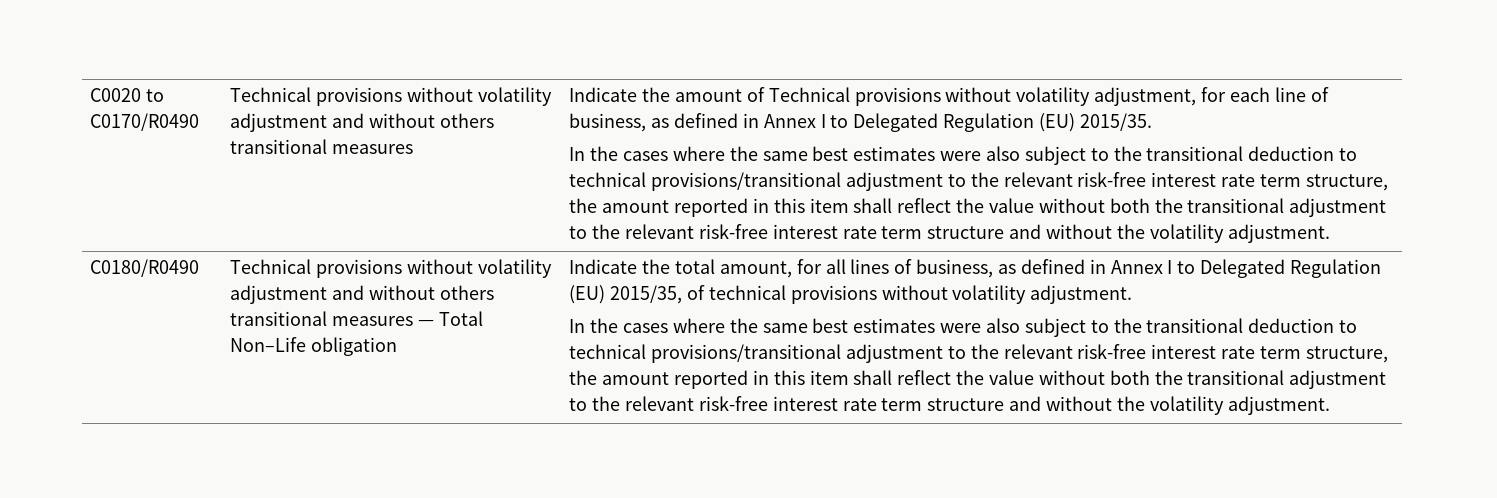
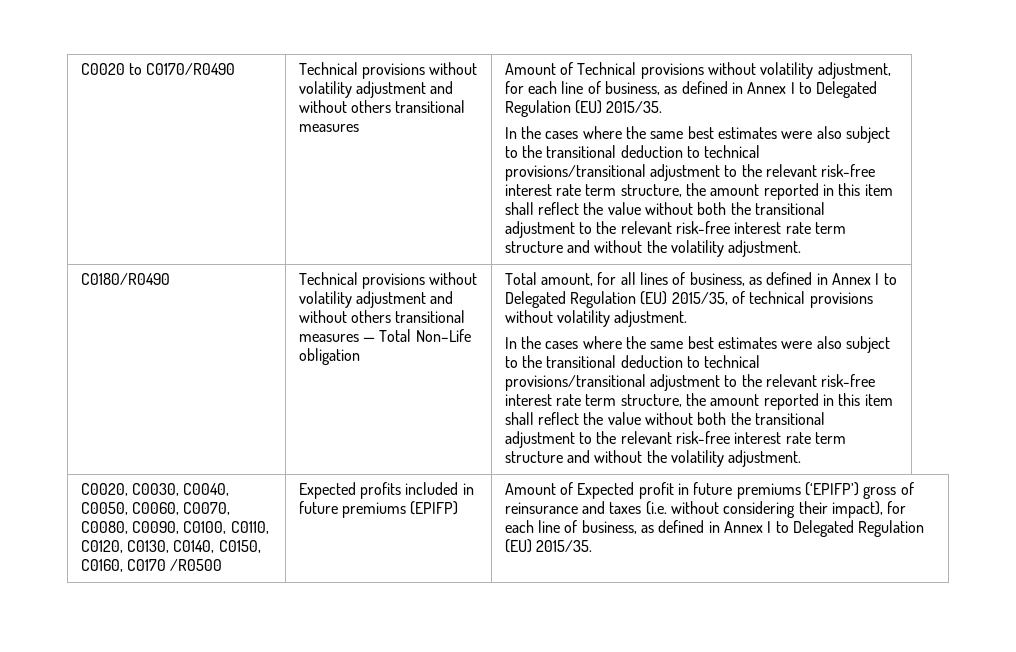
- Indicate the amount of Technical provisions without volatility adjustment, for each line of business, as defined in Annex I to Delegated Regulation (EU) 2015/35.
+ Amount of Technical provisions without volatility adjustment, for each line of business, as defined in Annex I to Delegated Regulation (EU) 2015/35.
- Indicate the total amount, for all lines of business, as defined in Annex I to Delegated Regulation (EU) 2015/35, of technical provisions without volatility adjustment.
+ Total amount, for all lines of business, as defined in Annex I to Delegated Regulation (EU) 2015/35, of technical provisions without volatility adjustment.
+ C0020, C0030, C0040, C0050, C0060, C0070, C0080, C0090, C0100, C0110, C0120, C0130, C0140, C0150, C0160, C0170 /R0500 | Expected profits included in future premiums (EPIFP) | Amount of Expected profit in future premiums (‘EPIFP’) gross of reinsurance and taxes (i.e. without considering their impact), for each line of business, as defined in Annex I to Delegated Regulation (EU) 2015/35.

